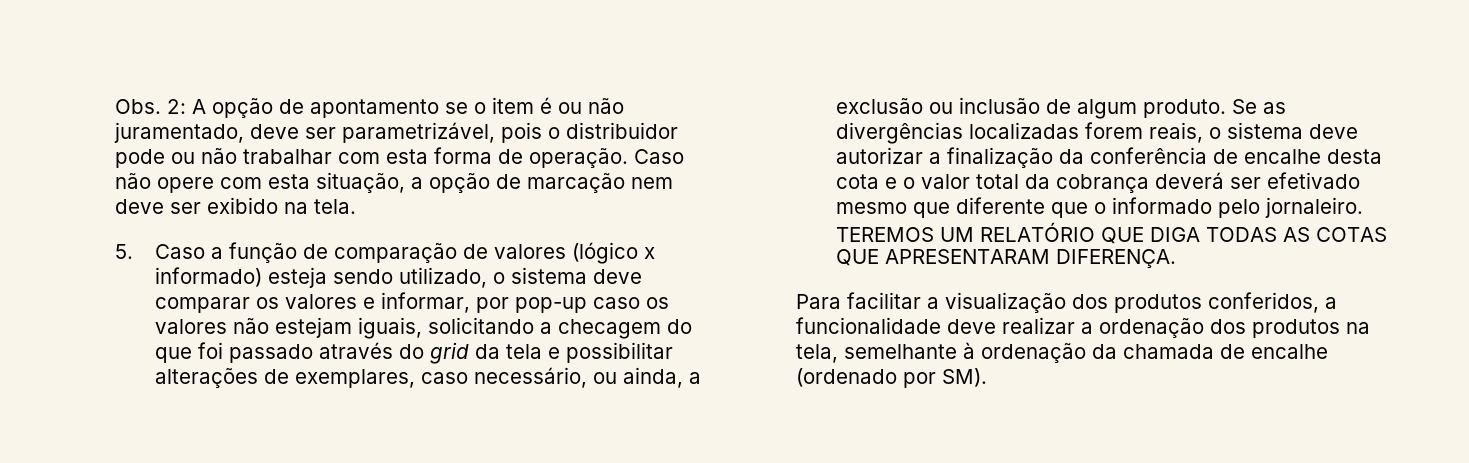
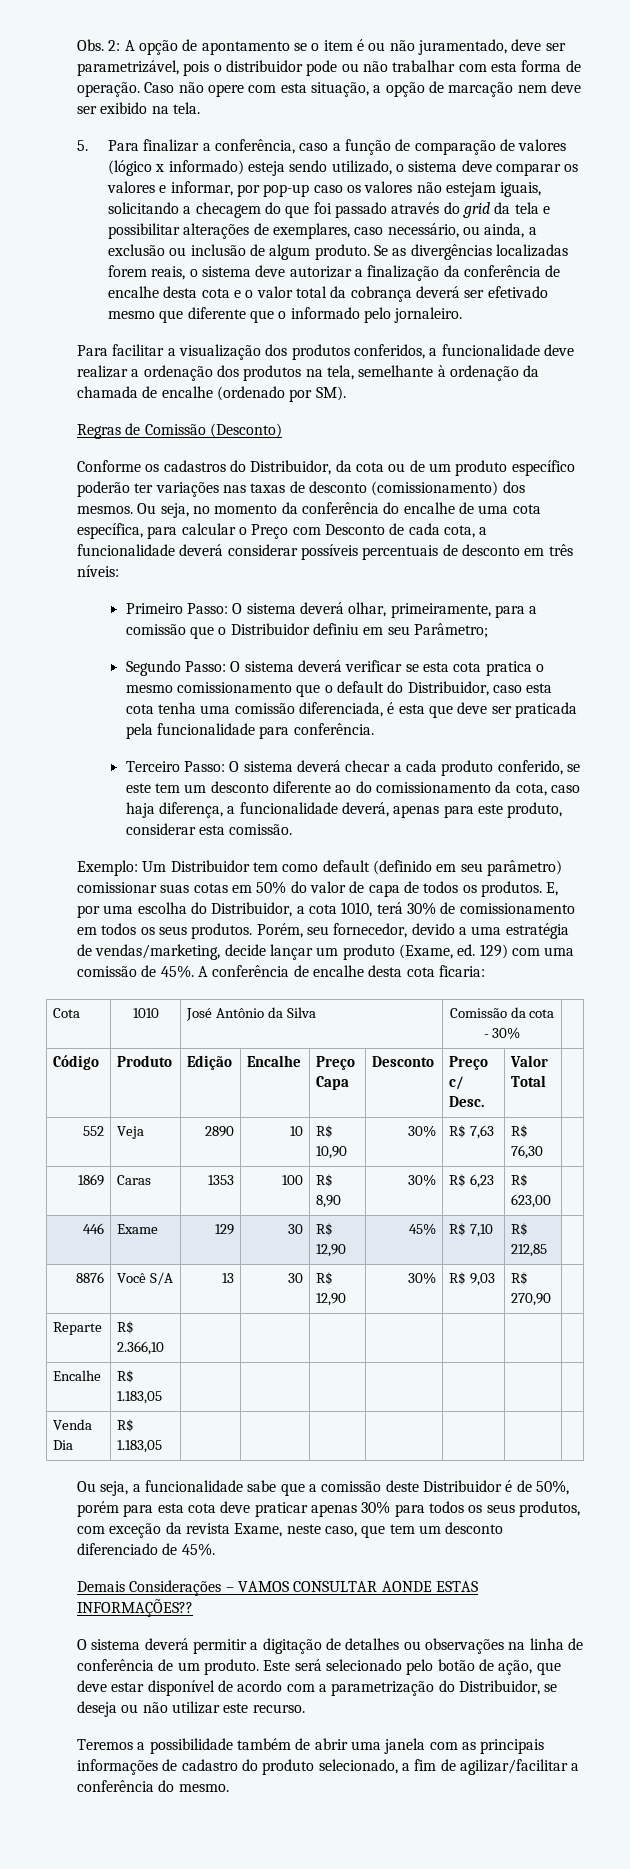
- 5. Caso a função de comparação de valores (lógico x informado) esteja sendo utilizado, o sistema deve comparar os valores e informar, por pop-up caso os valores não estejam iguais, solicitando a checagem do que foi passado através do grid da tela e possibilitar alterações de exemplares, caso necessário, ou ainda, a exclusão ou inclusão de algum produto.
+ 5. Para finalizar a conferência, caso a função de comparação de valores (lógico x informado) esteja sendo utilizado, o sistema deve comparar os valores e informar, por pop-up caso os valores não estejam iguais, solicitando a checagem do que foi passado através do grid da tela e possibilitar alterações de exemplares, caso necessário, ou ainda, a exclusão ou inclusão de algum produto.
- TEREMOS UM RELATÓRIO QUE DIGA TODAS AS COTAS QUE APRESENTARAM DIFERENÇA.
+ Regras de Comissão (Desconto)
+ Conforme os cadastros do Distribuidor, da cota ou de um produto específico poderão ter variações nas taxas de desconto (comissionamento) dos mesmos. Ou seja, no momento da conferência do encalhe de uma cota específica, para calcular o Preço com Desconto de cada cota, a funcionalidade deverá considerar possíveis percentuais de desconto em três níveis:
+ Primeiro Passo: O sistema deverá olhar, primeiramente, para a comissão que o Distribuidor definiu em seu Parâmetro;
+ Segundo Passo: O sistema deverá verificar se esta cota pratica o mesmo comissionamento que o default do Distribuidor, caso esta cota tenha uma comissão diferenciada, é esta que deve ser praticada pela funcionalidade para conferência.
+ Terceiro Passo: O sistema deverá checar a cada produto conferido, se este tem um desconto diferente ao do comissionamento da cota, caso haja diferença, a funcionalidade deverá, apenas para este produto, considerar esta comissão.
+ Exemplo: Um Distribuidor tem como default (definido em seu parâmetro) comissionar suas cotas em 50% do valor de capa de todos os produtos. E, por uma escolha do Distribuidor, a cota 1010, terá 30% de comissionamento em todos os seus produtos. Porém, seu fornecedor, devido a uma estratégia de vendas/marketing, decide lançar um produto (Exame, ed. 129) com uma comissão de 45%. A conferência de encalhe desta cota ficaria:
+ Cota | 1010 | José Antônio da Silva | Comissão da cota - 30% |
+ Código | Produto | Edição | Encalhe | Preço Capa | Desconto | Preço c/ Desc. | Valor Total |
+ 552 | Veja | 2890 | 10 | R$ 10,90 | 30% | R$ 7,63 | R$ 76,30 |
+ 1869 | Caras | 1353 | 100 | R$ 8,90 | 30% | R$ 6,23 | R$ 623,00 |
+ 446 | Exame | 129 | 30 | R$ 12,90 | 45% | R$ 7,10 | R$ 212,85 |
+ 8876 | Você S/A | 13 | 30 | R$ 12,90 | 30% | R$ 9,03 | R$ 270,90 |
+ Reparte | R$ 2.366,10 | | | | | | |
+ Encalhe | R$ 1.183,05 | | | | | | |
+ Venda Dia | R$ 1.183,05 | | | | | | |
+ Ou seja, a funcionalidade sabe que a comissão deste Distribuidor é de 50%, porém para esta cota deve praticar apenas 30% para todos os seus produtos, com exceção da revista Exame, neste caso, que tem um desconto diferenciado de 45%.
+ Demais Considerações – VAMOS CONSULTAR AONDE ESTAS INFORMAÇÕES??
+ O sistema deverá permitir a digitação de detalhes ou observações na linha de conferência de um produto. Este será selecionado pelo botão de ação, que deve estar disponível de acordo com a parametrização do Distribuidor, se deseja ou não utilizar este recurso.
+ Teremos a possibilidade também de abrir uma janela com as principais informações de cadastro do produto selecionado, a fim de agilizar/facilitar a conferência do mesmo.

